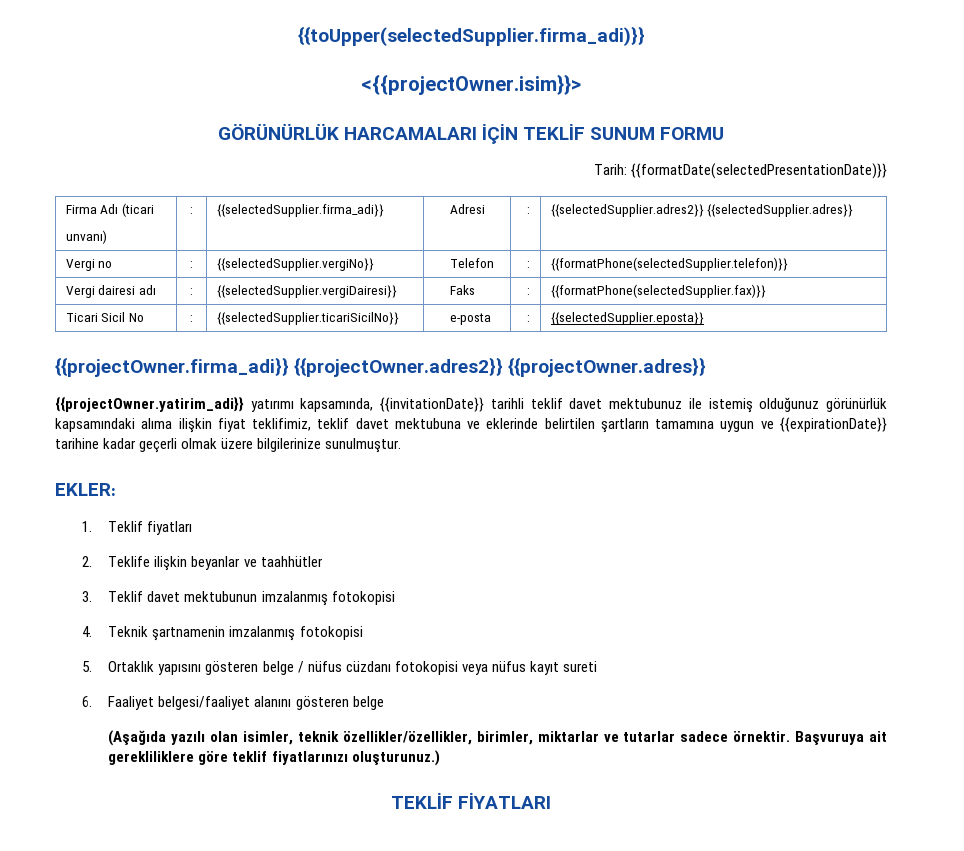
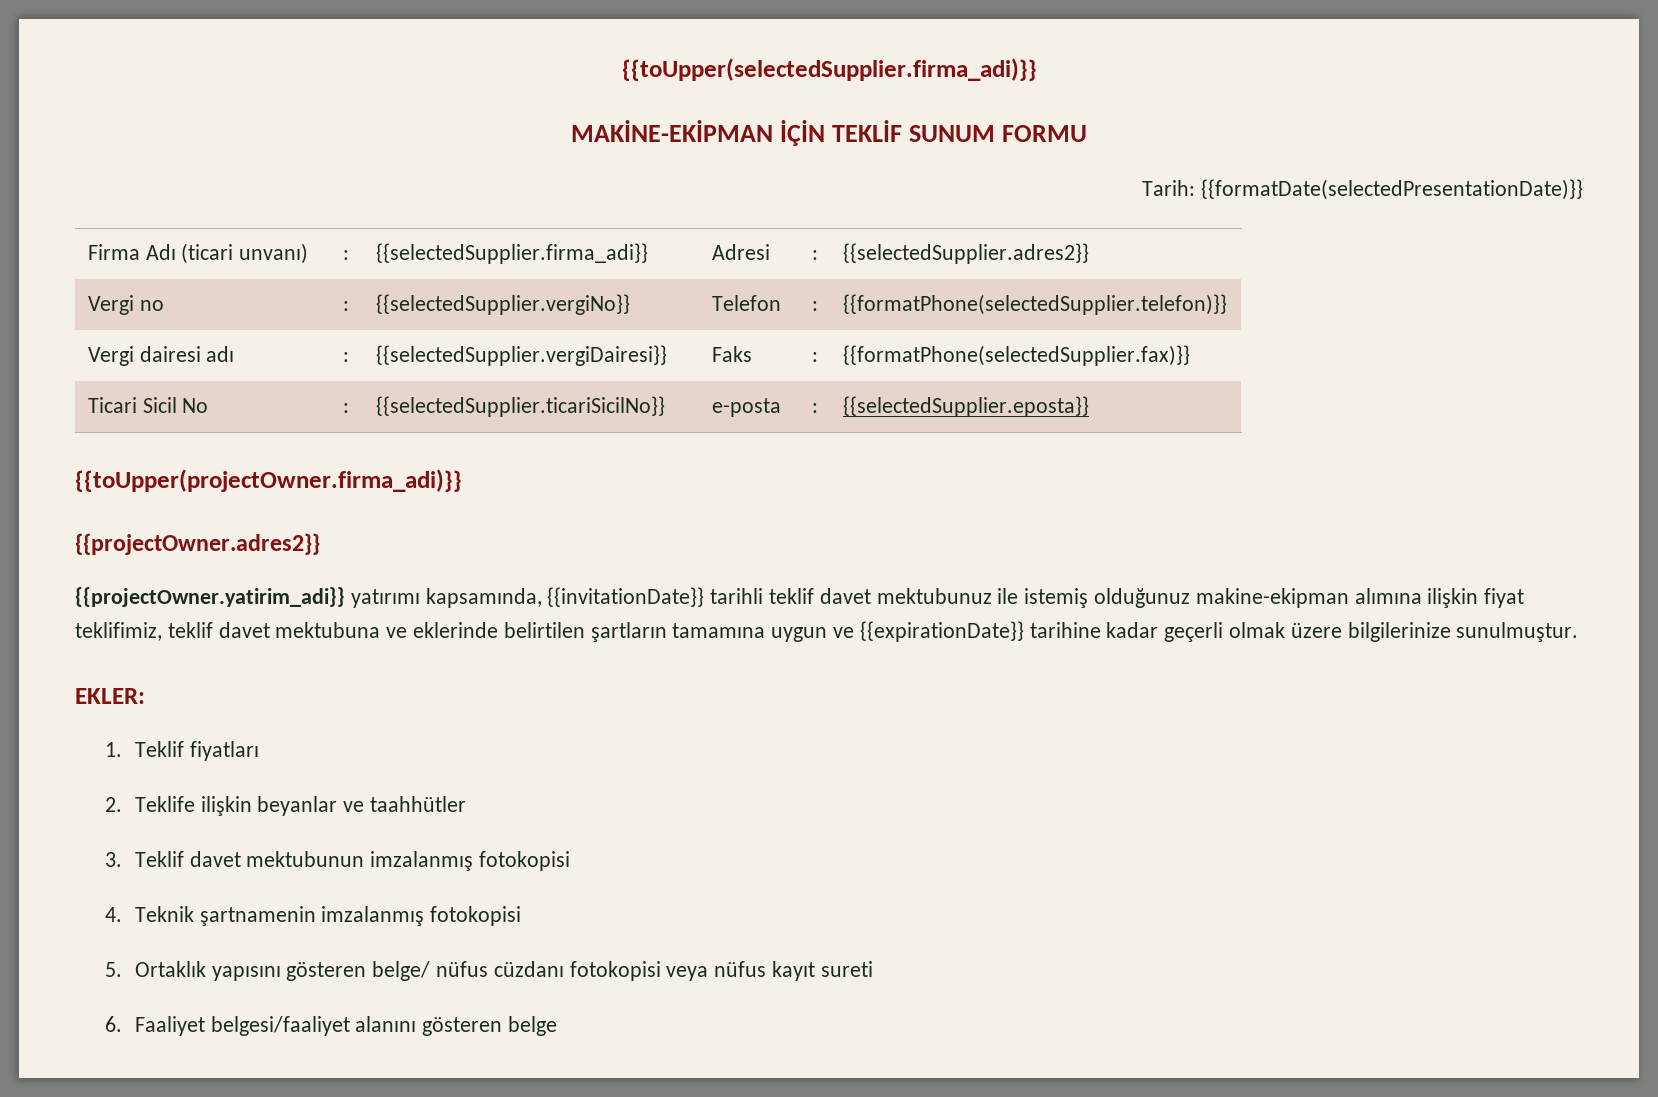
- <{{projectOwner.isim}}>
- GÖRÜNÜRLÜK HARCAMALARI İÇİN TEKLİF SUNUM FORMU
+ MAKİNE-EKİPMAN İÇİN TEKLİF SUNUM FORMU
- Firma Adı (ticari
- unvanı) | : | {{selectedSupplier.firma_adi}} | Adresi | : | {{selectedSupplier.adres2}} {{selectedSupplier.adres}}
+ Firma Adı (ticari unvanı) | : | {{selectedSupplier.firma_adi}} | Adresi | : | {{selectedSupplier.adres2}}
- {{projectOwner.firma_adi}} {{projectOwner.adres2}} {{projectOwner.adres}}
+ {{toUpper(projectOwner.firma_adi)}}
+ {{projectOwner.adres2}}
- {{projectOwner.yatirim_adi}} yatırımı kapsamında, {{invitationDate}} tarihli teklif davet mektubunuz ile istemiş olduğunuz görünürlük kapsamındaki alıma ilişkin fiyat teklifimiz, teklif davet mektubuna ve eklerinde belirtilen şartların tamamına uygun ve {{expirationDate}} tarihine kadar geçerli olmak üzere bilgilerinize sunulmuştur.
+ {{projectOwner.yatirim_adi}} yatırımı kapsamında, {{invitationDate}} tarihli teklif davet mektubunuz ile istemiş olduğunuz makine-ekipman alımına ilişkin fiyat teklifimiz, teklif davet mektubuna ve eklerinde belirtilen şartların tamamına uygun ve {{expirationDate}} tarihine kadar geçerli olmak üzere bilgilerinize sunulmuştur.
- 5. Ortaklık yapısını gösteren belge / nüfus cüzdanı fotokopisi veya nüfus kayıt sureti
+ 5. Ortaklık yapısını gösteren belge/ nüfus cüzdanı fotokopisi veya nüfus kayıt sureti
- (Aşağıda yazılı olan isimler, teknik özellikler/özellikler, birimler, miktarlar ve tutarlar sadece örnektir. Başvuruya ait gerekliliklere göre teklif fiyatlarınızı oluşturunuz.)
- TEKLİF FİYATLARI

